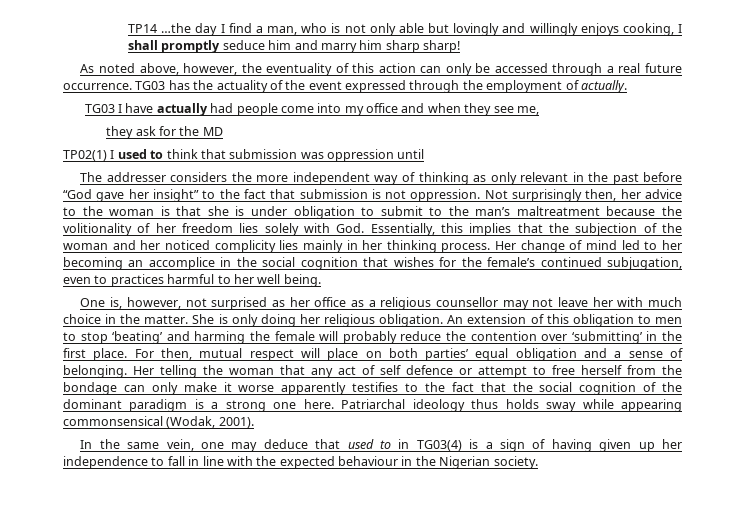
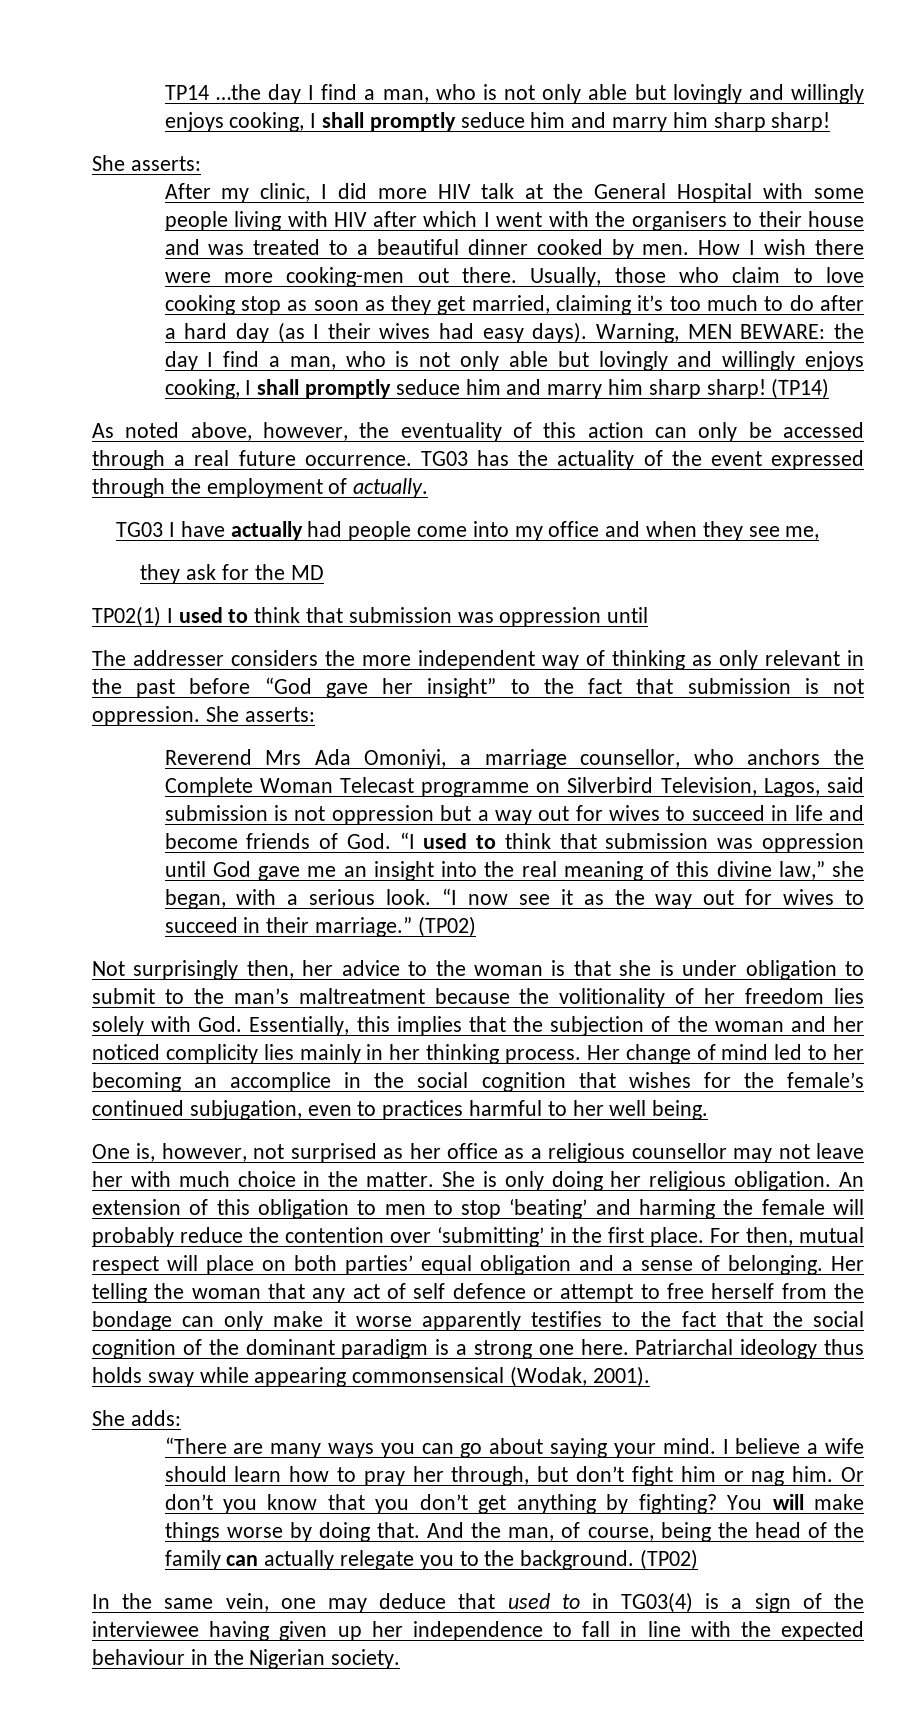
  TP14 …the day I find a man, who is not only able but lovingly and willingly enjoys cooking, I shall promptly seduce him and marry him sharp sharp!
+ She asserts:
+ After my clinic, I did more HIV talk at the General Hospital with some people living with HIV after which I went with the organisers to their house and was treated to a beautiful dinner cooked by men. How I wish there were more cooking-men out there. Usually, those who claim to love cooking stop as soon as they get married, claiming it’s too much to do after a hard day (as I their wives had easy days). Warning, MEN BEWARE: the day I find a man, who is not only able but lovingly and willingly enjoys cooking, I shall promptly seduce him and marry him sharp sharp! (TP14)
- The addresser considers the more independent way of thinking as only relevant in the past before “God gave her insight” to the fact that submission is not oppression. Not surprisingly then, her advice to the woman is that she is under obligation to submit to the man’s maltreatment because the volitionality of her freedom lies solely with God. Essentially, this implies that the subjection of the woman and her noticed complicity lies mainly in her thinking process.
+ The addresser considers the more independent way of thinking as only relevant in the past before “God gave her insight” to the fact that submission is not oppression. She asserts:
+ Reverend Mrs Ada Omoniyi, a marriage counsellor, who anchors the Complete Woman Telecast programme on Silverbird Television, Lagos, said submission is not oppression but a way out for wives to succeed in life and become friends of God. “I used to think that submission was oppression until God gave me an insight into the real meaning of this divine law,” she began, with a serious look. “I now see it as the way out for wives to succeed in their marriage.” (TP02)
+ Not surprisingly then, her advice to the woman is that she is under obligation to submit to the man’s maltreatment because the volitionality of her freedom lies solely with God. Essentially, this implies that the subjection of the woman and her noticed complicity lies mainly in her thinking process.
+ She adds:
+ “There are many ways you can go about saying your mind. I believe a wife should learn how to pray her through, but don’t fight him or nag him. Or don’t you know that you don’t get anything by fighting? You will make things worse by doing that. And the man, of course, being the head of the family can actually relegate you to the background. (TP02)
- In the same vein, one may deduce that used to in TG03(4) is a sign of having given up her independence to fall in line with the expected behaviour in the Nigerian society.
+ In the same vein, one may deduce that used to in TG03(4) is a sign of the interviewee having given up her independence to fall in line with the expected behaviour in the Nigerian society.

